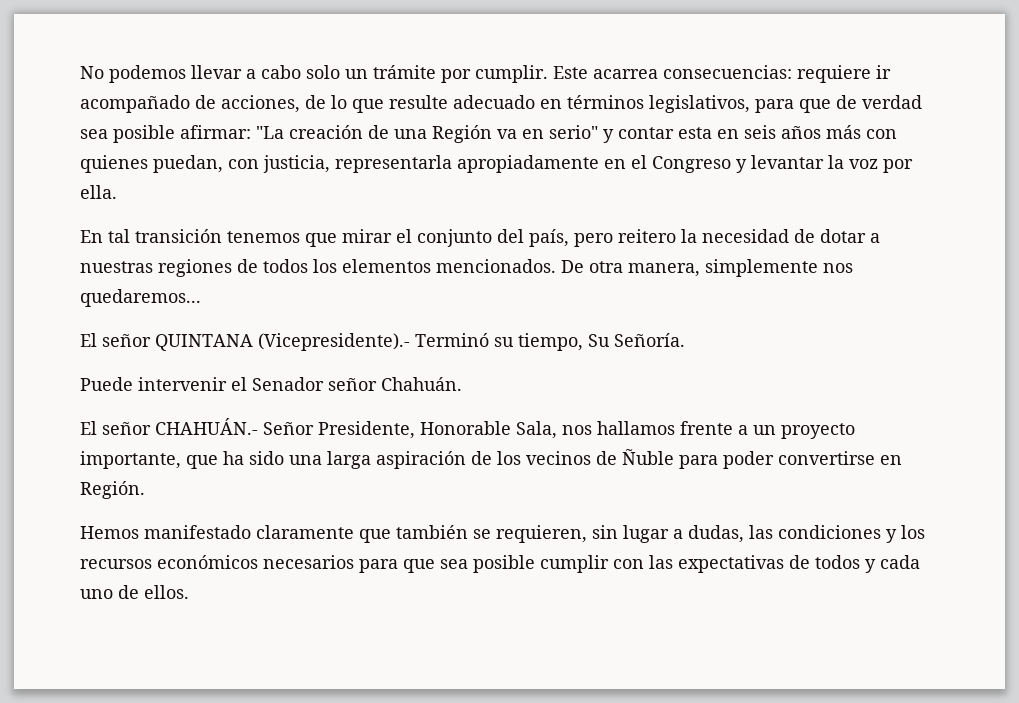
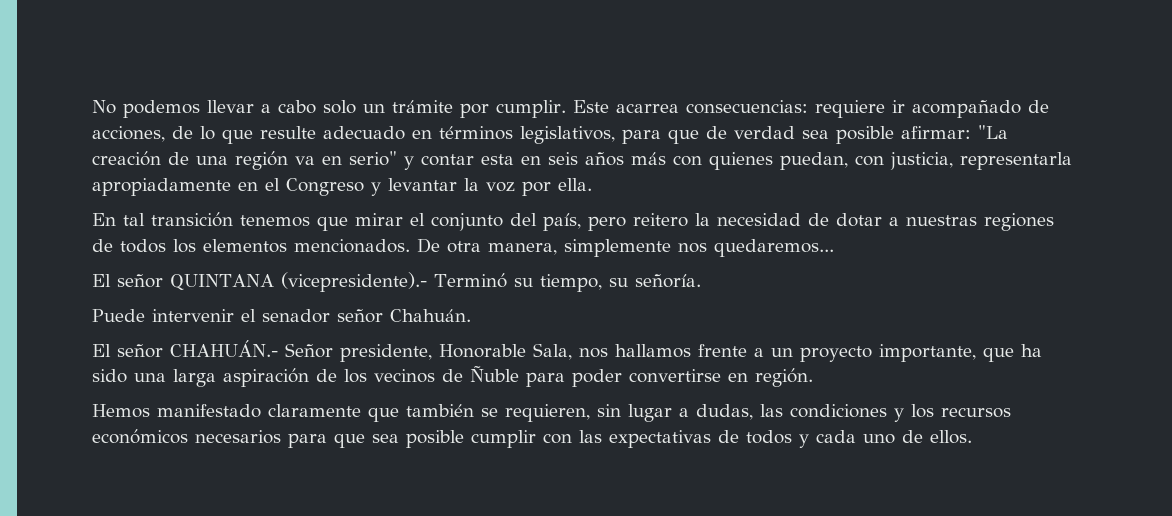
- Este acarrea consecuencias: requiere ir acompañado de acciones, de lo que resulte adecuado en términos legislativos, para que de verdad sea posible afirmar: "La creación de una Región va en serio" y contar esta en seis años más con quienes puedan, con justicia, representarla apropiadamente en el Congreso y levantar la voz por ella.
+ Este acarrea consecuencias: requiere ir acompañado de acciones, de lo que resulte adecuado en términos legislativos, para que de verdad sea posible afirmar: "La creación de una región va en serio" y contar esta en seis años más con quienes puedan, con justicia, representarla apropiadamente en el Congreso y levantar la voz por ella.
- El señor QUINTANA (Vicepresidente).- Terminó su tiempo, Su Señoría.
+ El señor QUINTANA (vicepresidente).- Terminó su tiempo, su señoría.
- Puede intervenir el Senador señor Chahuán.
+ Puede intervenir el senador señor Chahuán.
- El señor CHAHUÁN.- Señor Presidente, Honorable Sala, nos hallamos frente a un proyecto importante, que ha sido una larga aspiración de los vecinos de Ñuble para poder convertirse en Región.
+ El señor CHAHUÁN.- Señor presidente, Honorable Sala, nos hallamos frente a un proyecto importante, que ha sido una larga aspiración de los vecinos de Ñuble para poder convertirse en región.

